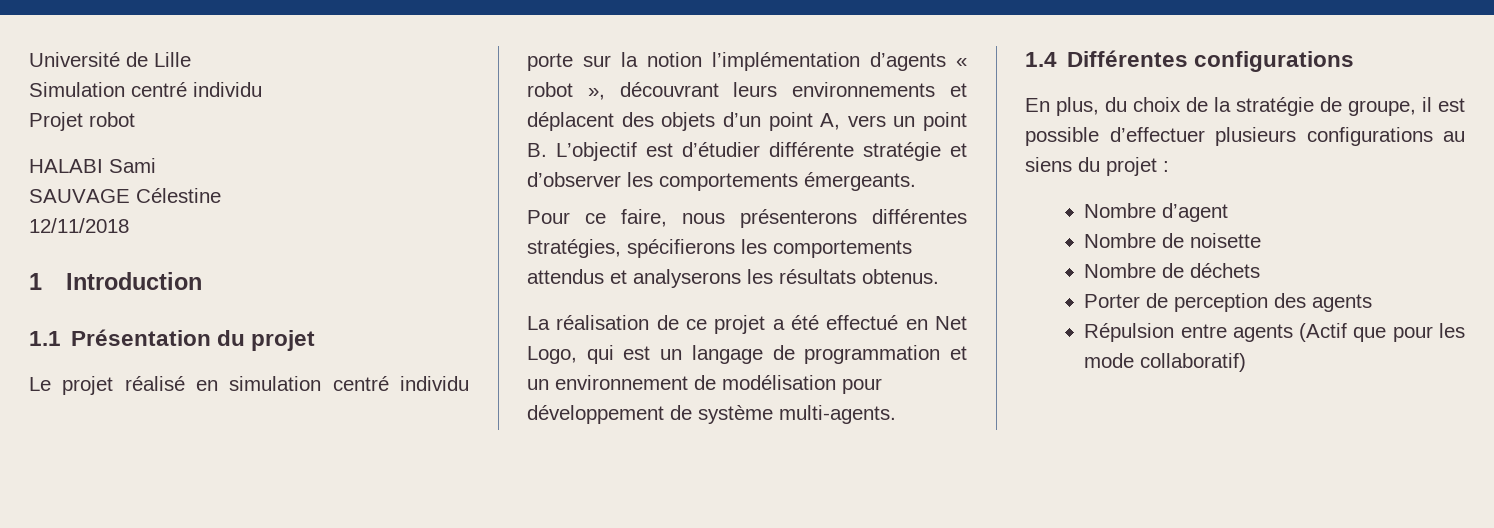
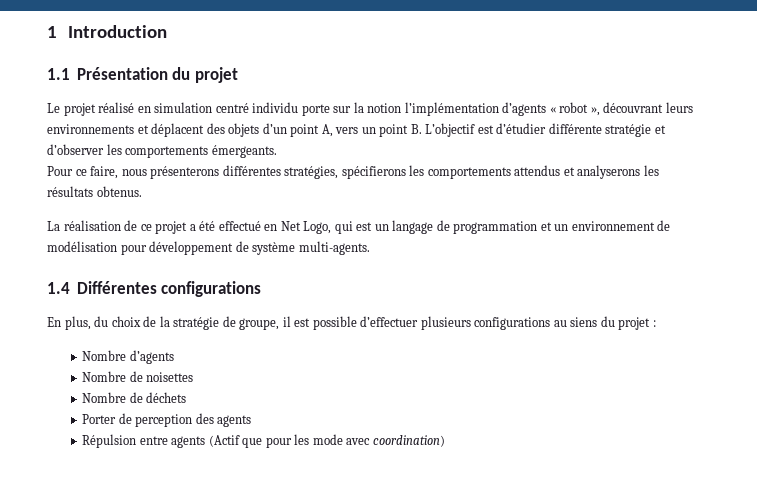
- Université de Lille
- Simulation centré individu
- Projet robot
- HALABI Sami
- SAUVAGE Célestine
- 12/11/2018
- Nombre d’agent
- Nombre de noisette
+ Nombre d’agents
+ Nombre de noisettes
- Répulsion entre agents (Actif que pour les mode collaboratif)
+ Répulsion entre agents (Actif que pour les mode avec coordination)

